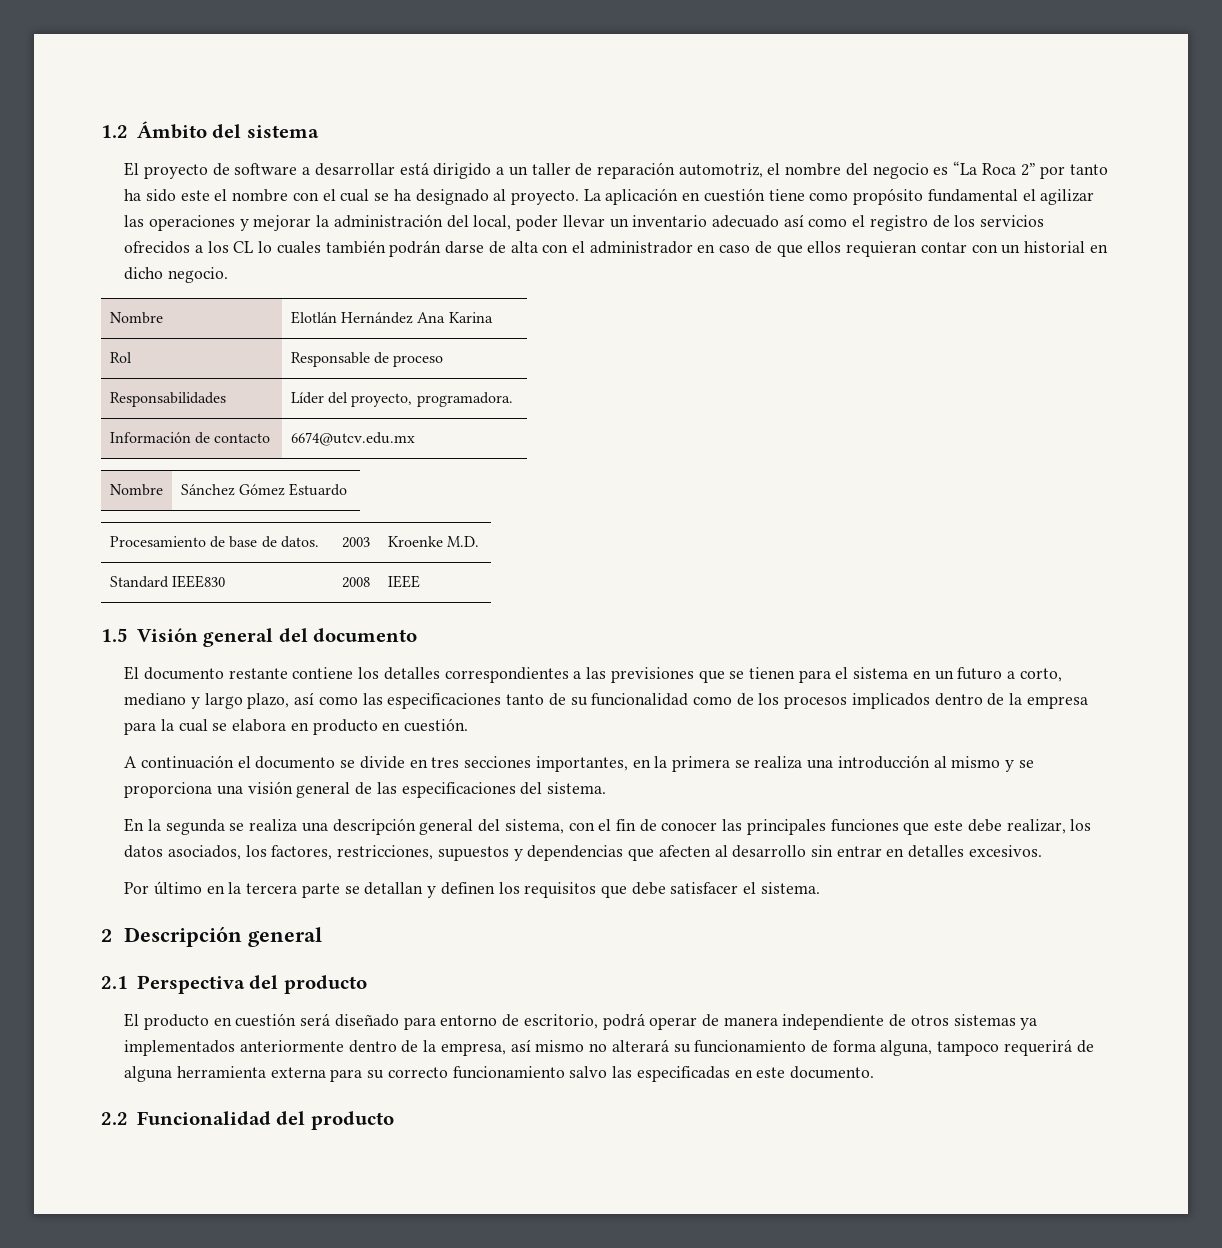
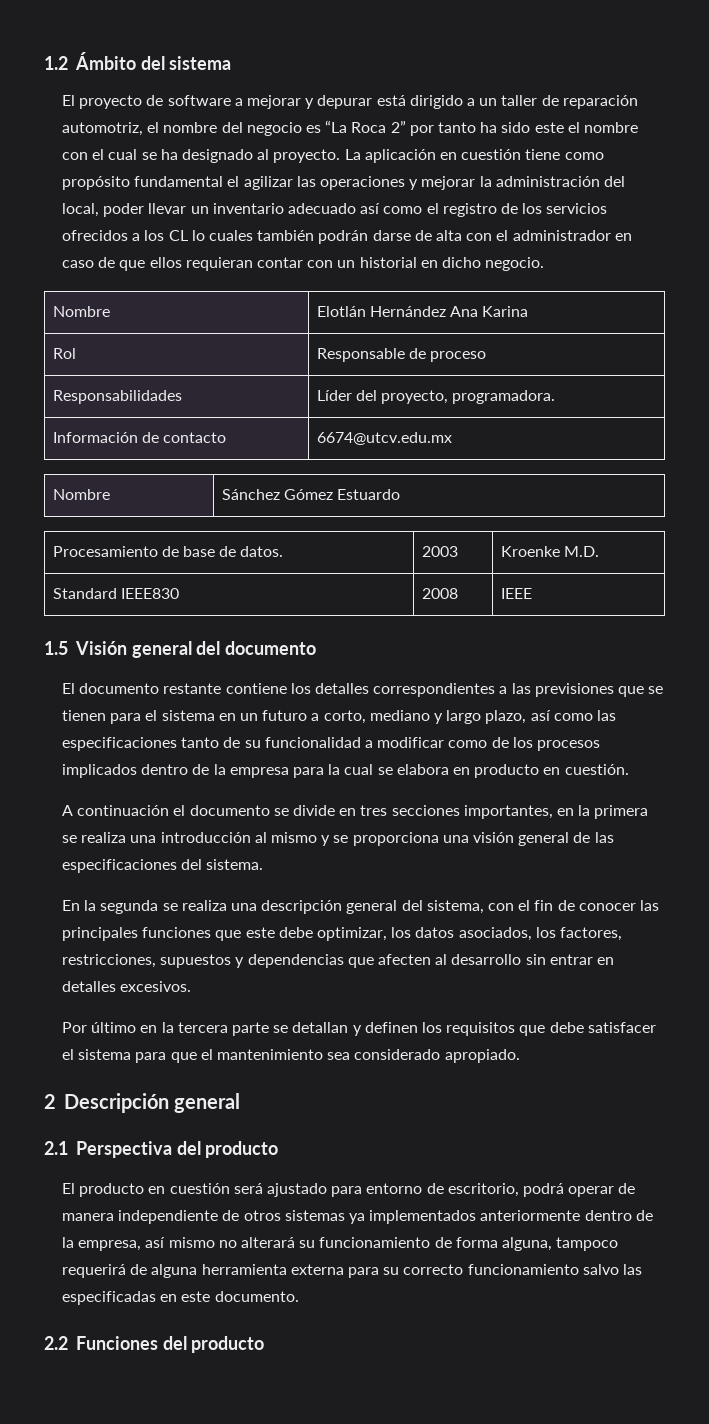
- El proyecto de software a desarrollar está dirigido a un taller de reparación automotriz, el nombre del negocio es “La Roca 2” por tanto ha sido este el nombre con el cual se ha designado al proyecto.
+ El proyecto de software a mejorar y depurar está dirigido a un taller de reparación automotriz, el nombre del negocio es “La Roca 2” por tanto ha sido este el nombre con el cual se ha designado al proyecto.
- El documento restante contiene los detalles correspondientes a las previsiones que se tienen para el sistema en un futuro a corto, mediano y largo plazo, así como las especificaciones tanto de su funcionalidad como de los procesos implicados dentro de la empresa para la cual se elabora en producto en cuestión.
+ El documento restante contiene los detalles correspondientes a las previsiones que se tienen para el sistema en un futuro a corto, mediano y largo plazo, así como las especificaciones tanto de su funcionalidad a modificar como de los procesos implicados dentro de la empresa para la cual se elabora en producto en cuestión.
- En la segunda se realiza una descripción general del sistema, con el fin de conocer las principales funciones que este debe realizar, los datos asociados, los factores, restricciones, supuestos y dependencias que afecten al desarrollo sin entrar en detalles excesivos.
+ En la segunda se realiza una descripción general del sistema, con el fin de conocer las principales funciones que este debe optimizar, los datos asociados, los factores, restricciones, supuestos y dependencias que afecten al desarrollo sin entrar en detalles excesivos.
- Por último en la tercera parte se detallan y definen los requisitos que debe satisfacer el sistema.
+ Por último en la tercera parte se detallan y definen los requisitos que debe satisfacer el sistema para que el mantenimiento sea considerado apropiado.
- El producto en cuestión será diseñado para entorno de escritorio, podrá operar de manera independiente de otros sistemas ya implementados anteriormente dentro de la empresa, así mismo no alterará su funcionamiento de forma alguna, tampoco requerirá de alguna herramienta externa para su correcto funcionamiento salvo las especificadas en este documento.
+ El producto en cuestión será ajustado para entorno de escritorio, podrá operar de manera independiente de otros sistemas ya implementados anteriormente dentro de la empresa, así mismo no alterará su funcionamiento de forma alguna, tampoco requerirá de alguna herramienta externa para su correcto funcionamiento salvo las especificadas en este documento.
- 2.2 Funcionalidad del producto
+ 2.2 Funciones del producto

